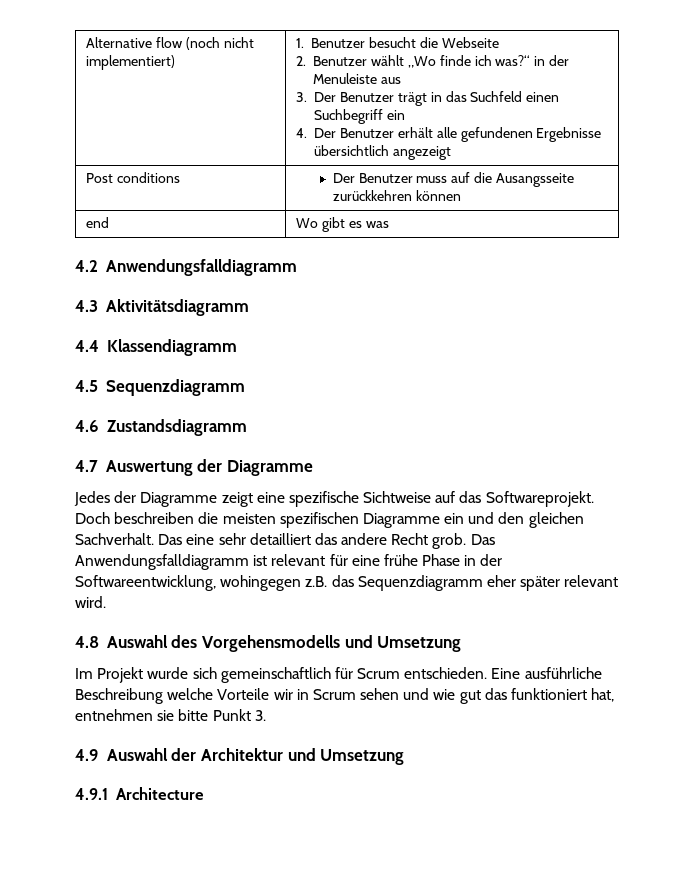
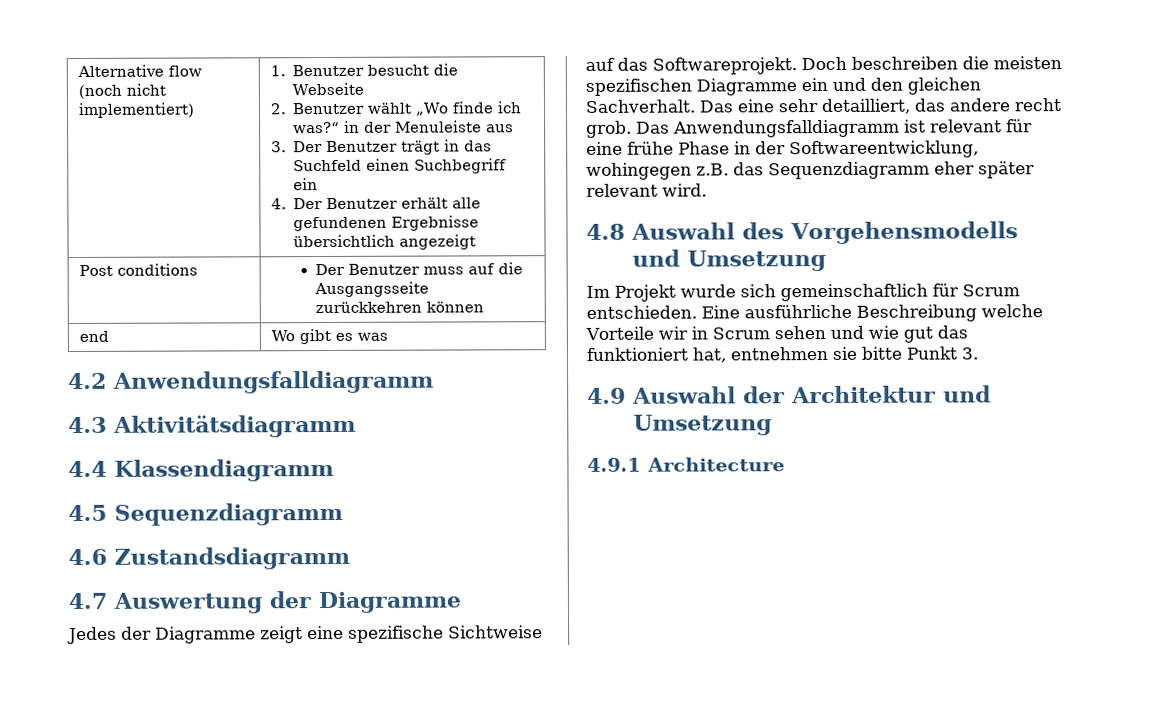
- Post conditions | Der Benutzer muss auf die Ausangsseite zurückkehren können
+ Post conditions | Der Benutzer muss auf die Ausgangsseite zurückkehren können
- Das eine sehr detailliert das andere Recht grob.
+ Das eine sehr detailliert, das andere recht grob.

